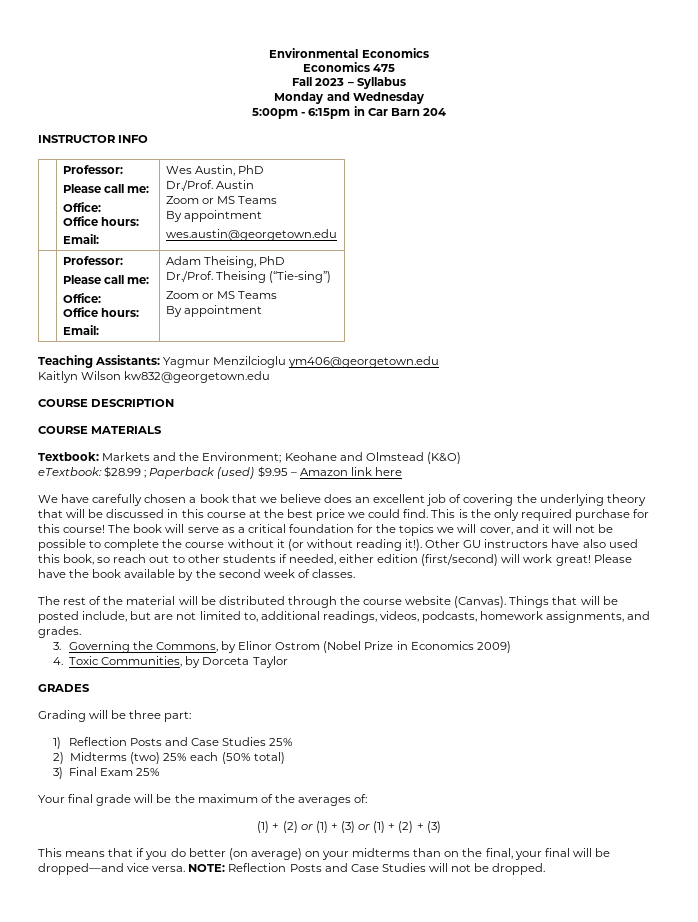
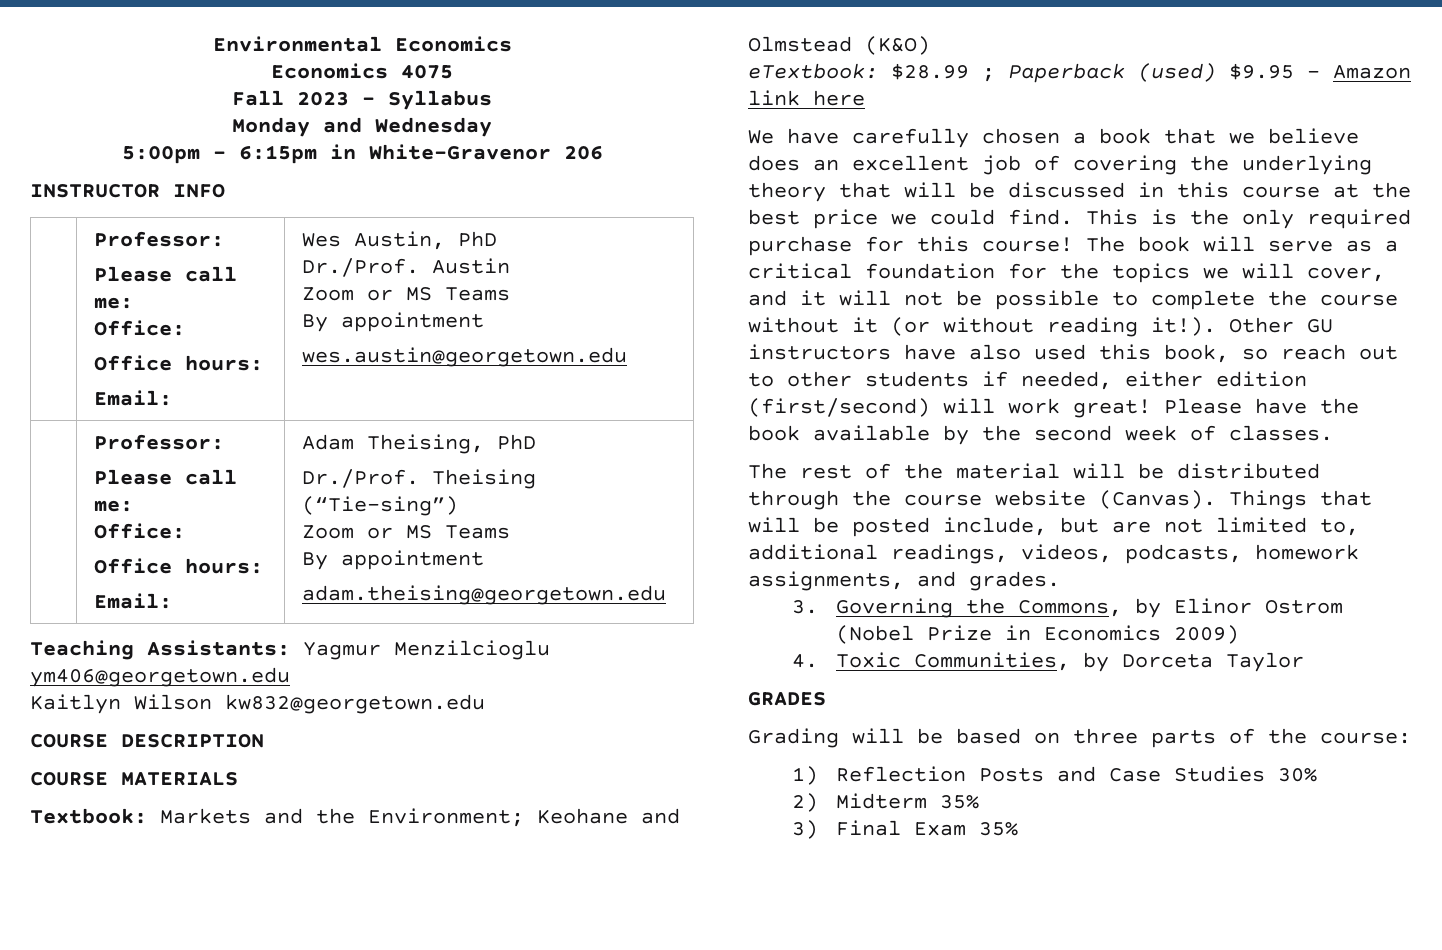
- Economics 475
+ Economics 4075
- 5:00pm - 6:15pm in Car Barn 204
+ 5:00pm - 6:15pm in White-Gravenor 206
  INSTRUCTOR INFO
  | Professor:
  Please call me:
  Office:
  Office hours:
  Email: | Wes Austin, PhD
  Dr./Prof. Austin
  Zoom or MS Teams
  By appointment
  wes.austin@georgetown.edu
  | Professor:
  Please call me:
  Office:
  Office hours:
  Email: | Adam Theising, PhD
  Dr./Prof. Theising (“Tie-sing”)
  Zoom or MS Teams
  By appointment
+ adam.theising@georgetown.edu
- Grading will be three part:
+ Grading will be based on three parts of the course:
- 1) Reflection Posts and Case Studies 25%
+ 1) Reflection Posts and Case Studies 30%
- 2) Midterms (two) 25% each (50% total)
- 3) Final Exam 25%
- Your final grade will be the maximum of the averages of:
- (1) + (2) or (1) + (3) or (1) + (2) + (3)
- This means that if you do better (on average) on your midterms than on the final, your final will be dropped—and vice versa. NOTE: Reflection Posts and Case Studies will not be dropped.
+ 2) Midterm 35%
+ 3) Final Exam 35%

